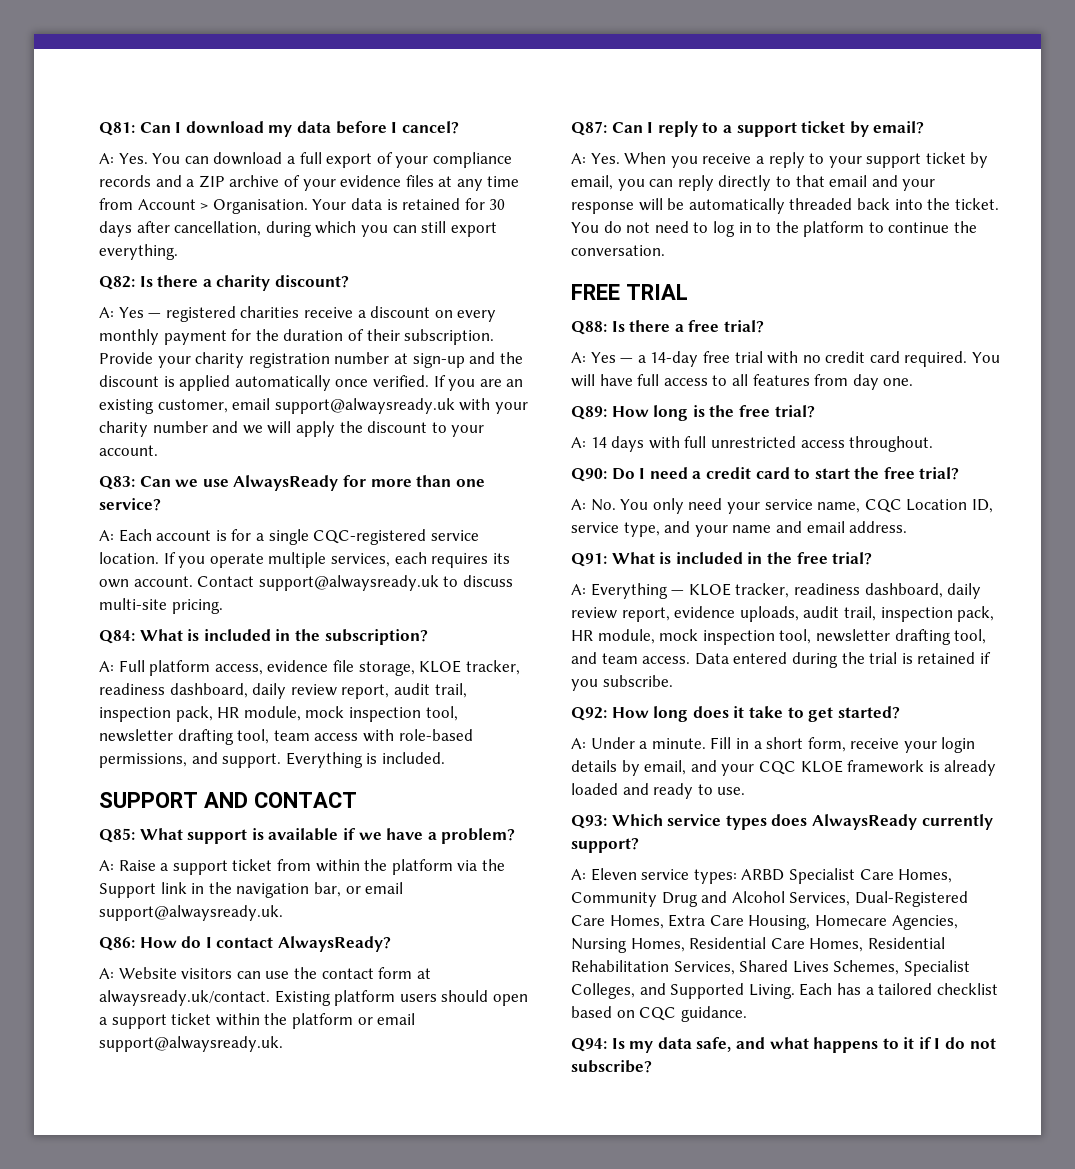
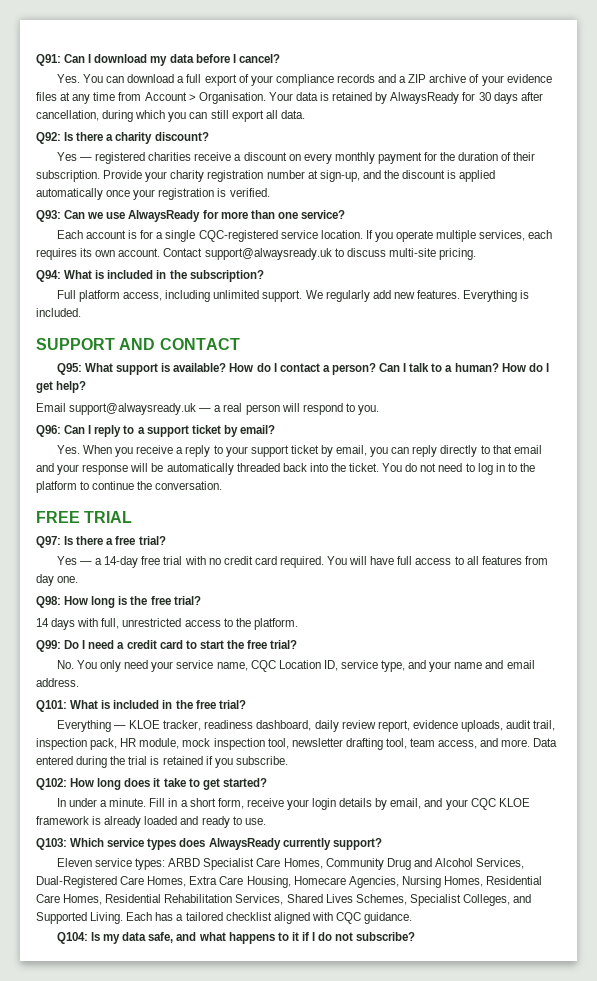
- Q81: Can I download my data before I cancel?
+ Q91: Can I download my data before I cancel?
- A: Yes. You can download a full export of your compliance records and a ZIP archive of your evidence files at any time from Account > Organisation.
+ Yes. You can download a full export of your compliance records and a ZIP archive of your evidence files at any time from Account > Organisation.
- Your data is retained for 30 days after cancellation, during which you can still export everything.
- Q82: Is there a charity discount?
+ Your data is retained by AlwaysReady for 30 days after cancellation, during which you can still export all data.
+ Q92: Is there a charity discount?
- A: Yes — registered charities receive a discount on every monthly payment for the duration of their subscription.
+ Yes — registered charities receive a discount on every monthly payment for the duration of their subscription.
- Provide your charity registration number at sign-up and the discount is applied automatically once verified. If you are an existing customer, email support@alwaysready.uk with your charity number and we will apply the discount to your account.
- Q83: Can we use AlwaysReady for more than one service?
+ Provide your charity registration number at sign-up, and the discount is applied automatically once your registration is verified.
+ Q93: Can we use AlwaysReady for more than one service?
- A: Each account is for a single CQC-registered service location.
+ Each account is for a single CQC-registered service location.
- Q84: What is included in the subscription?
+ Q94: What is included in the subscription?
- A: Full platform access, evidence file storage, KLOE tracker, readiness dashboard, daily review report, audit trail, inspection pack, HR module, mock inspection tool, newsletter drafting tool, team access with role-based permissions, and support.
+ Full platform access, including unlimited support. We regularly add new features.
- Q85: What support is available if we have a problem?
- A: Raise a support ticket from within the platform via the Support link in the navigation bar, or email support@alwaysready.uk.
- Q86: How do I contact AlwaysReady?
- A: Website visitors can use the contact form at alwaysready.uk/contact. Existing platform users should open a support ticket within the platform or email support@alwaysready.uk.
- Q87: Can I reply to a support ticket by email?
+ Q95: What support is available? How do I contact a person? Can I talk to a human? How do I get help?
+ Email support@alwaysready.uk — a real person will respond to you.
+ Q96: Can I reply to a support ticket by email?
- A: Yes. When you receive a reply to your support ticket by email, you can reply directly to that email and your response will be automatically threaded back into the ticket.
+ Yes. When you receive a reply to your support ticket by email, you can reply directly to that email and your response will be automatically threaded back into the ticket.
- Q88: Is there a free trial?
+ Q97: Is there a free trial?
- A: Yes — a 14-day free trial with no credit card required.
+ Yes — a 14-day free trial with no credit card required.
- Q89: How long is the free trial?
+ Q98: How long is the free trial?
- A: 14 days with full unrestricted access throughout.
- Q90: Do I need a credit card to start the free trial?
+ 14 days with full, unrestricted access to the platform.
+ Q99: Do I need a credit card to start the free trial?
- A: No. You only need your service name, CQC Location ID, service type, and your name and email address.
+ No. You only need your service name, CQC Location ID, service type, and your name and email address.
- Q91: What is included in the free trial?
+ Q101: What is included in the free trial?
- A: Everything — KLOE tracker, readiness dashboard, daily review report, evidence uploads, audit trail, inspection pack, HR module, mock inspection tool, newsletter drafting tool, and team access.
+ Everything — KLOE tracker, readiness dashboard, daily review report, evidence uploads, audit trail, inspection pack, HR module, mock inspection tool, newsletter drafting tool, team access, and more.
- Q92: How long does it take to get started?
+ Q102: How long does it take to get started?
- A: Under a minute.
+ In under a minute.
- Q93: Which service types does AlwaysReady currently support?
+ Q103: Which service types does AlwaysReady currently support?
- A: Eleven service types: ARBD Specialist Care Homes, Community Drug and Alcohol Services, Dual-Registered Care Homes, Extra Care Housing, Homecare Agencies, Nursing Homes, Residential Care Homes, Residential Rehabilitation Services, Shared Lives Schemes, Specialist Colleges, and Supported Living.
+ Eleven service types: ARBD Specialist Care Homes, Community Drug and Alcohol Services, Dual-Registered Care Homes, Extra Care Housing, Homecare Agencies, Nursing Homes, Residential Care Homes, Residential Rehabilitation Services, Shared Lives Schemes, Specialist Colleges, and Supported Living.
- Each has a tailored checklist based on CQC guidance.
+ Each has a tailored checklist aligned with CQC guidance.
- Q94: Is my data safe, and what happens to it if I do not subscribe?
+ Q104: Is my data safe, and what happens to it if I do not subscribe?

